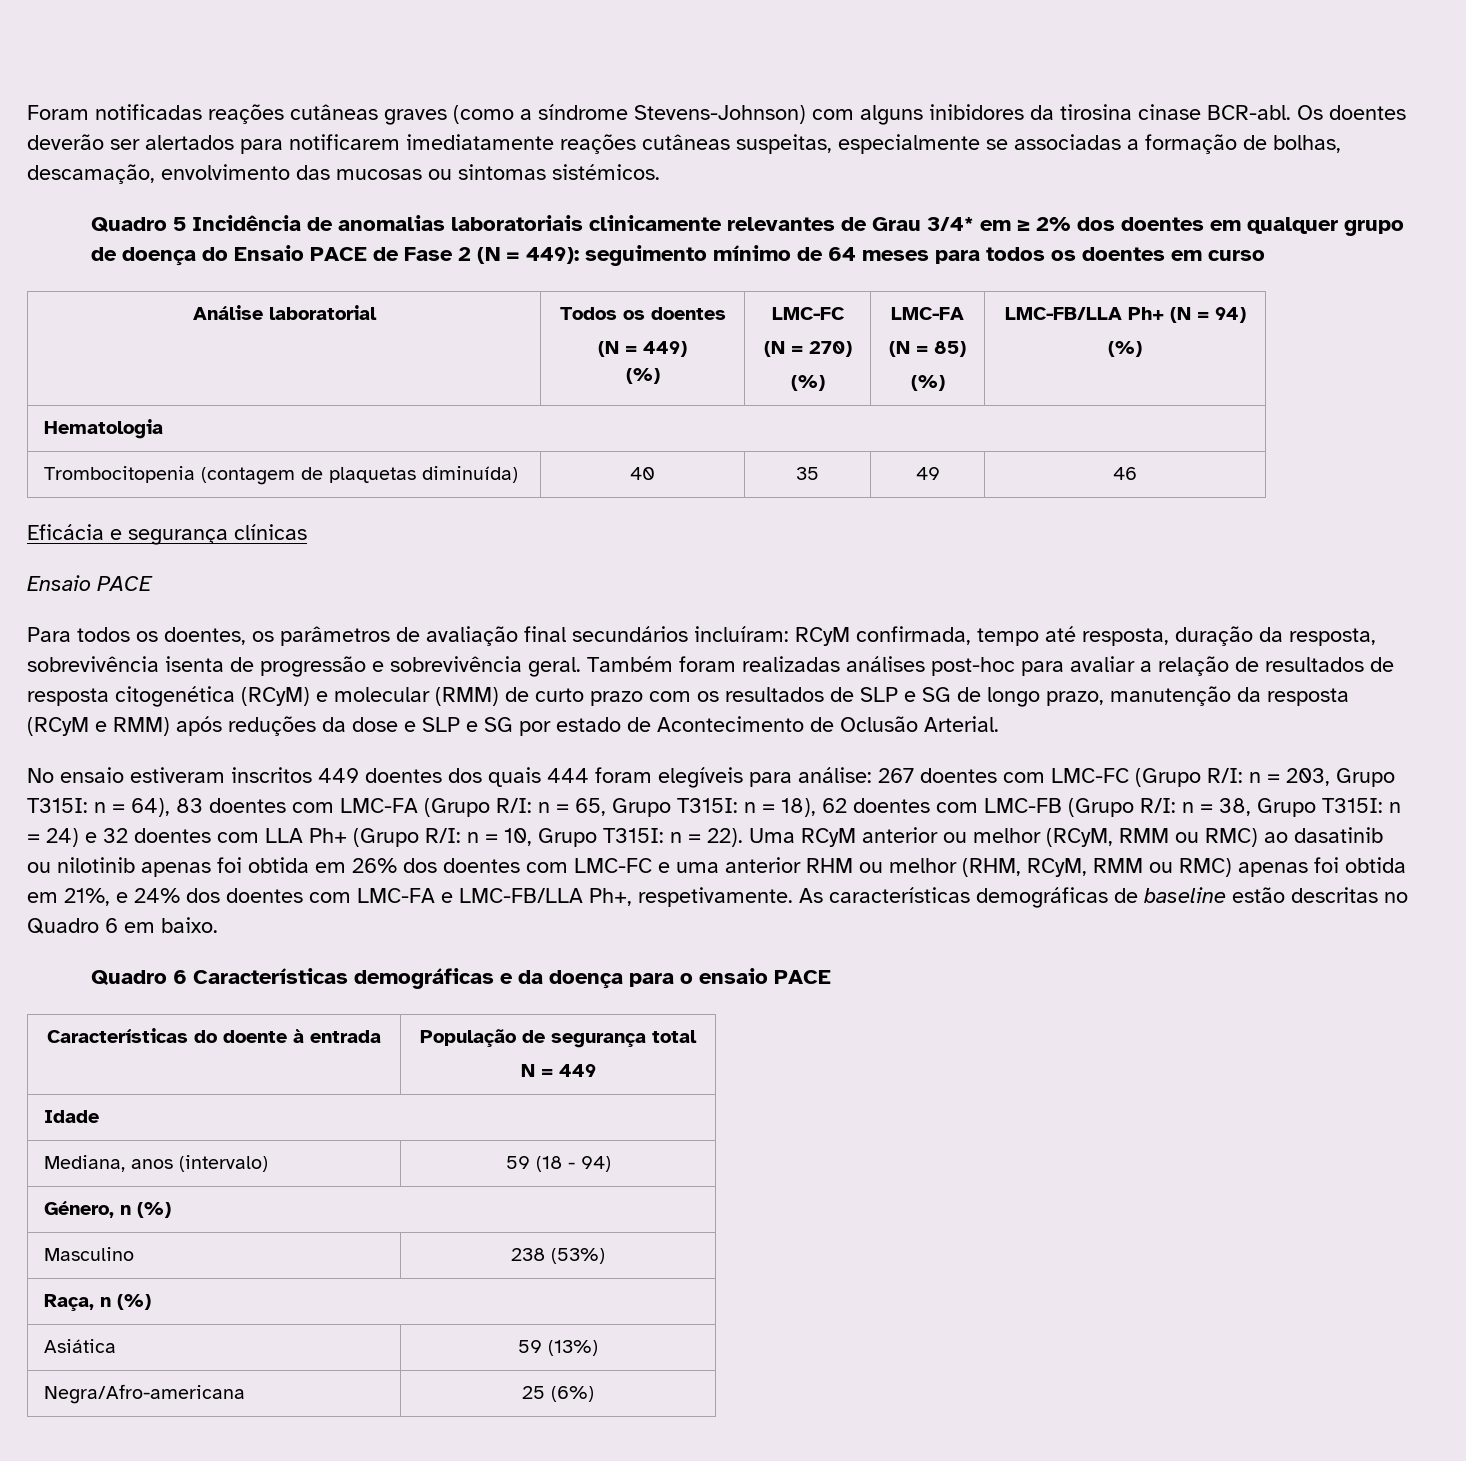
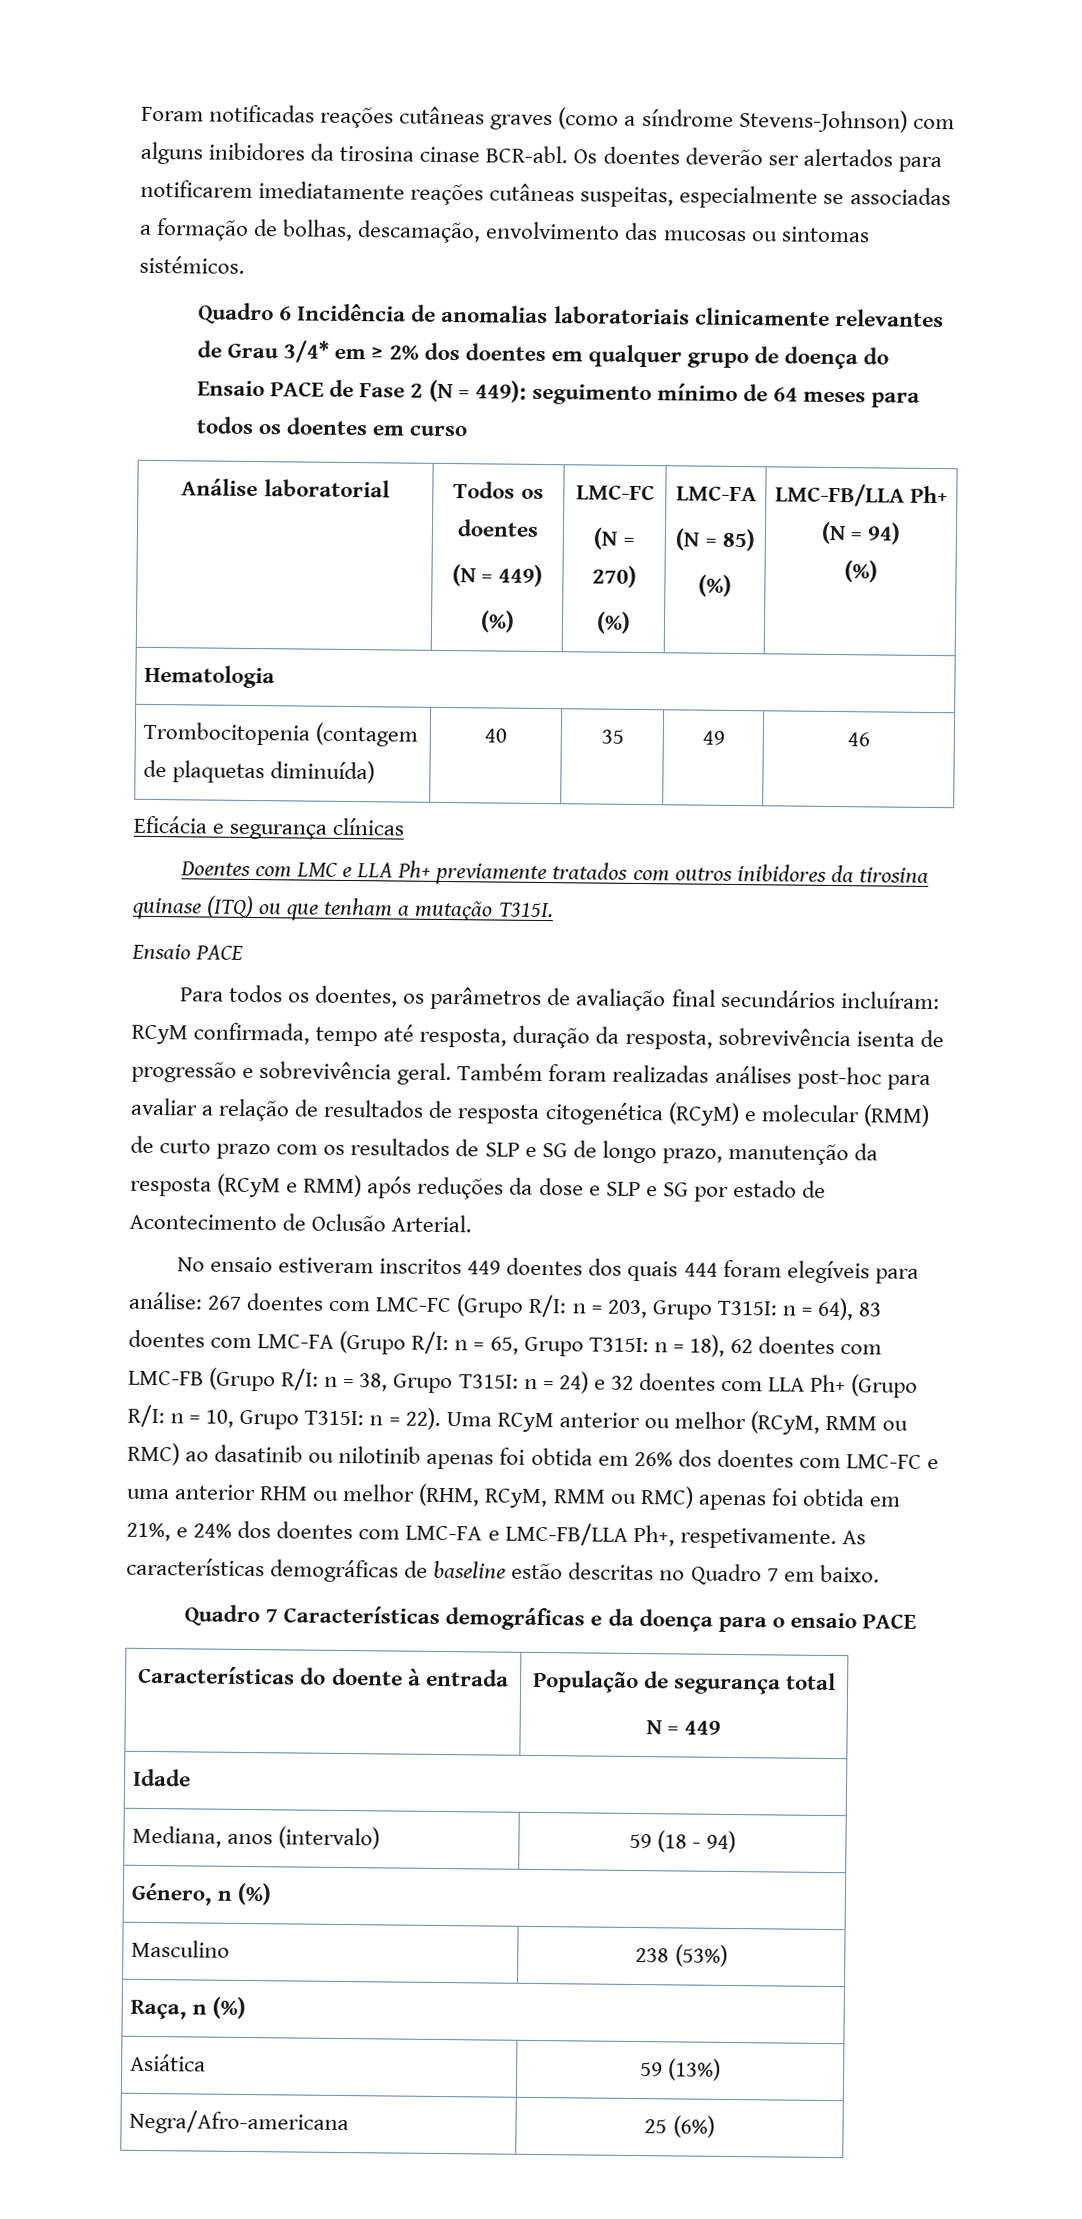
- Quadro 5 Incidência de anomalias laboratoriais clinicamente relevantes de Grau 3/4* em ≥ 2% dos doentes em qualquer grupo de doença do Ensaio PACE de Fase 2 (N = 449): seguimento mínimo de 64 meses para todos os doentes em curso
+ Quadro 6 Incidência de anomalias laboratoriais clinicamente relevantes de Grau 3/4* em ≥ 2% dos doentes em qualquer grupo de doença do Ensaio PACE de Fase 2 (N = 449): seguimento mínimo de 64 meses para todos os doentes em curso
+ Doentes com LMC e LLA Ph+ previamente tratados com outros inibidores da tirosina quinase (ITQ) ou que tenham a mutação T315I.
- As características demográficas de baseline estão descritas no Quadro 6 em baixo.
+ As características demográficas de baseline estão descritas no Quadro 7 em baixo.
- Quadro 6 Características demográficas e da doença para o ensaio PACE
+ Quadro 7 Características demográficas e da doença para o ensaio PACE

